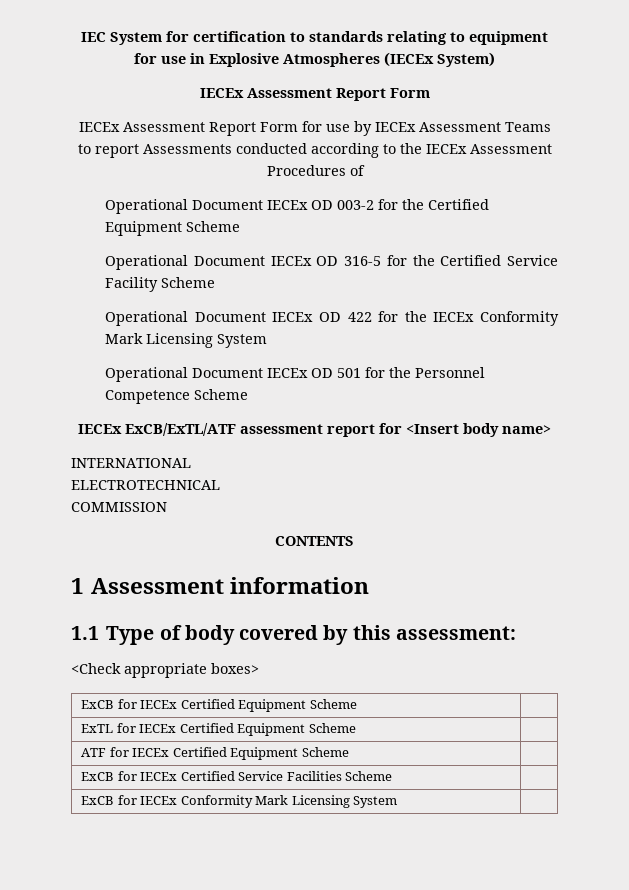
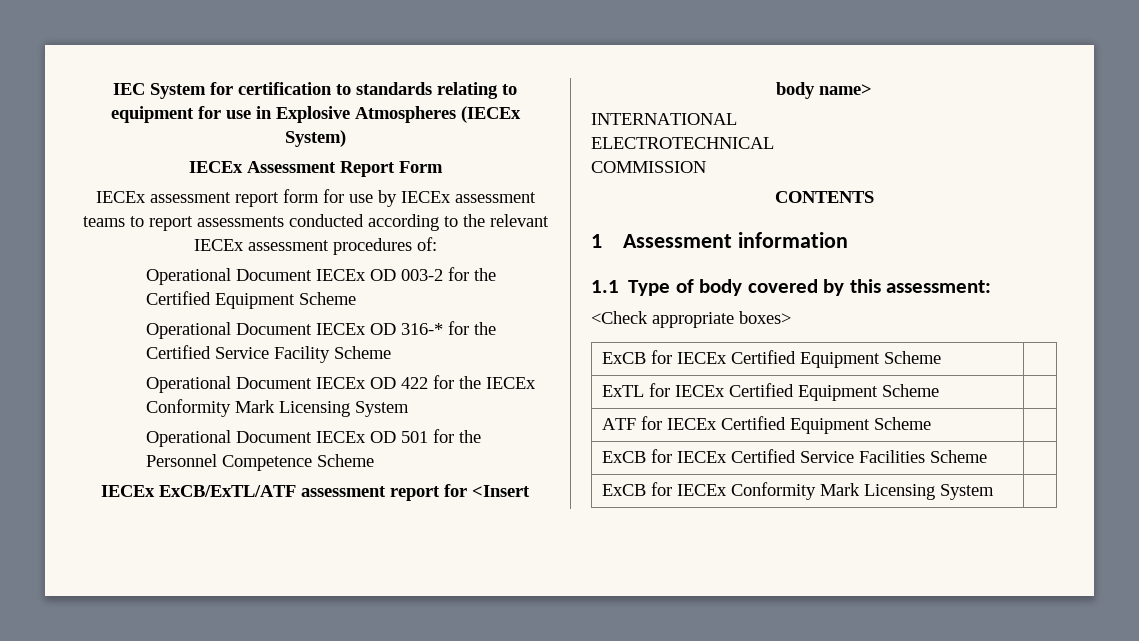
- IECEx Assessment Report Form for use by IECEx Assessment Teams to report Assessments conducted according to the IECEx Assessment Procedures of
+ IECEx assessment report form for use by IECEx assessment teams to report assessments conducted according to the relevant IECEx assessment procedures of:
- Operational Document IECEx OD 316-5 for the Certified Service Facility Scheme
+ Operational Document IECEx OD 316-* for the Certified Service Facility Scheme

